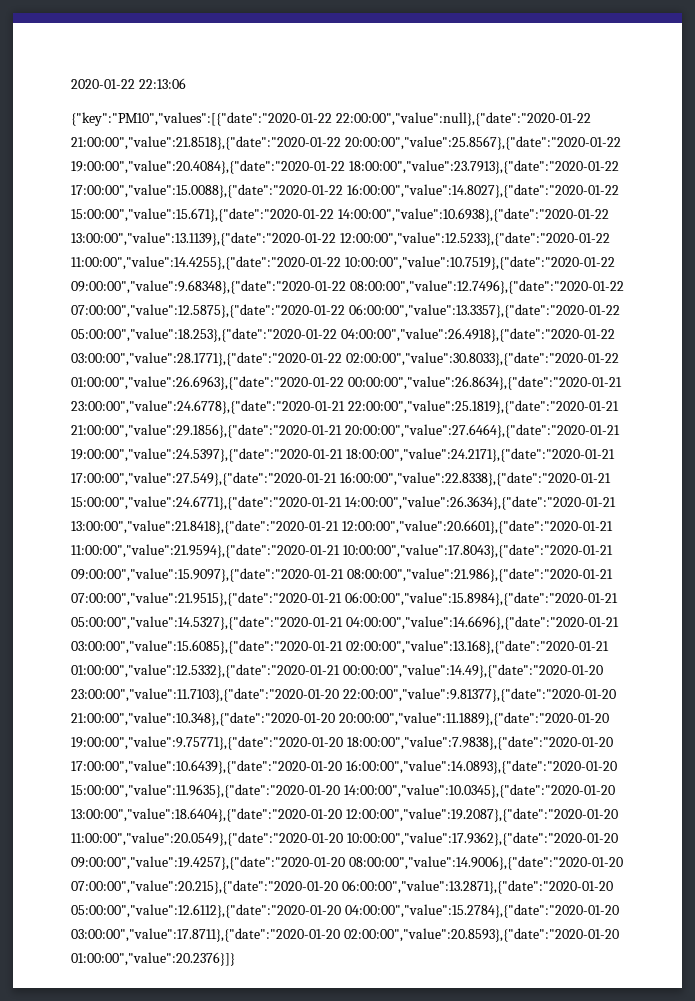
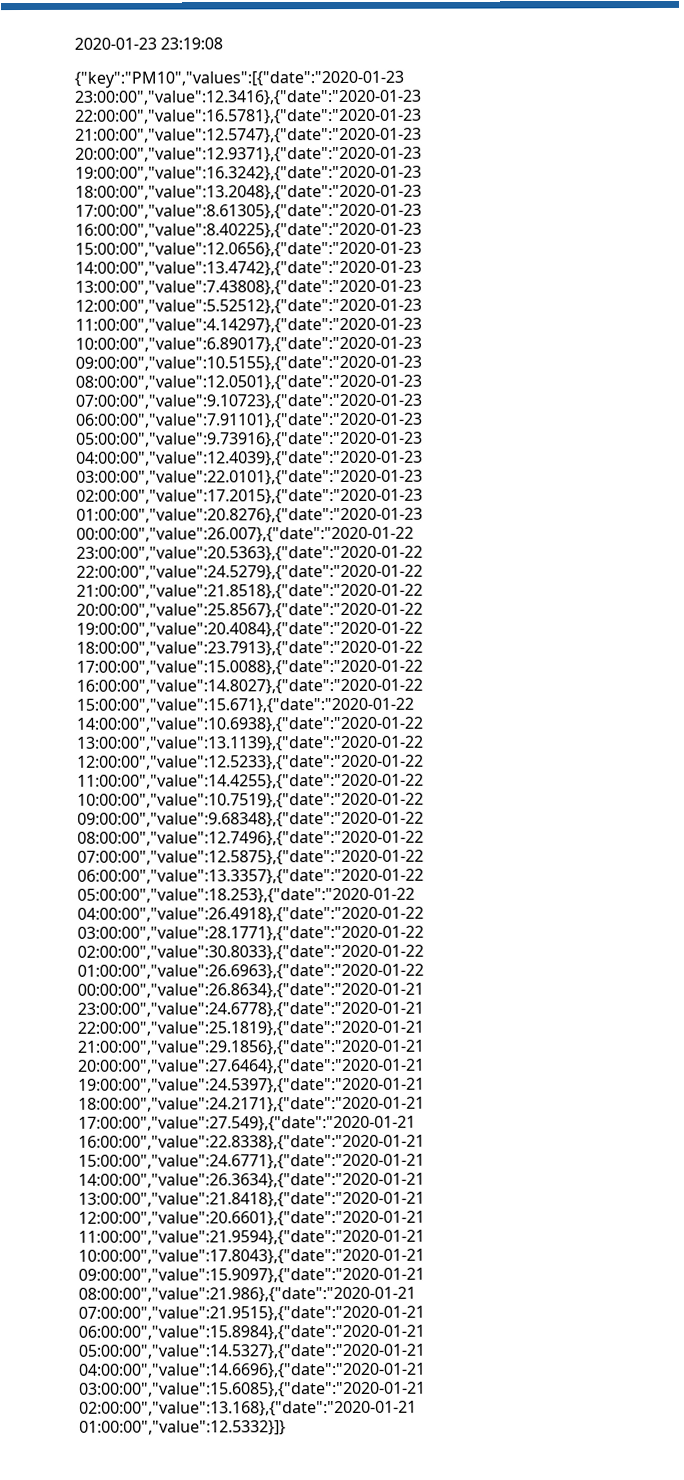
- 2020-01-22 22:13:06
- {"key":"PM10","values":[{"date":"2020-01-22 22:00:00","value":null},{"date":"2020-01-22 21:00:00","value":21.8518},{"date":"2020-01-22 20:00:00","value":25.8567},{"date":"2020-01-22 19:00:00","value":20.4084},{"date":"2020-01-22 18:00:00","value":23.7913},{"date":"2020-01-22 17:00:00","value":15.0088},{"date":"2020-01-22 16:00:00","value":14.8027},{"date":"2020-01-22 15:00:00","value":15.671},{"date":"2020-01-22 14:00:00","value":10.6938},{"date":"2020-01-22 13:00:00","value":13.1139},{"date":"2020-01-22 12:00:00","value":12.5233},{"date":"2020-01-22 11:00:00","value":14.4255},{"date":"2020-01-22 10:00:00","value":10.7519},{"date":"2020-01-22 09:00:00","value":9.68348},{"date":"2020-01-22 08:00:00","value":12.7496},{"date":"2020-01-22 07:00:00","value":12.5875},{"date":"2020-01-22 06:00:00","value":13.3357},{"date":"2020-01-22 05:00:00","value":18.253},{"date":"2020-01-22 04:00:00","value":26.4918},{"date":"2020-01-22 03:00:00","value":28.1771},{"date":"2020-01-22 02:00:00","value":30.8033},{"date":"2020-01-22 01:00:00","value":26.6963},{"date":"2020-01-22 00:00:00","value":26.8634},{"date":"2020-01-21 23:00:00","value":24.6778},{"date":"2020-01-21 22:00:00","value":25.1819},{"date":"2020-01-21 21:00:00","value":29.1856},{"date":"2020-01-21 20:00:00","value":27.6464},{"date":"2020-01-21 19:00:00","value":24.5397},{"date":"2020-01-21 18:00:00","value":24.2171},{"date":"2020-01-21 17:00:00","value":27.549},{"date":"2020-01-21 16:00:00","value":22.8338},{"date":"2020-01-21 15:00:00","value":24.6771},{"date":"2020-01-21 14:00:00","value":26.3634},{"date":"2020-01-21 13:00:00","value":21.8418},{"date":"2020-01-21 12:00:00","value":20.6601},{"date":"2020-01-21 11:00:00","value":21.9594},{"date":"2020-01-21 10:00:00","value":17.8043},{"date":"2020-01-21 09:00:00","value":15.9097},{"date":"2020-01-21 08:00:00","value":21.986},{"date":"2020-01-21 07:00:00","value":21.9515},{"date":"2020-01-21 06:00:00","value":15.8984},{"date":"2020-01-21 05:00:00","value":14.5327},{"date":"2020-01-21 04:00:00","value":14.6696},{"date":"2020-01-21 03:00:00","value":15.6085},{"date":"2020-01-21 02:00:00","value":13.168},{"date":"2020-01-21 01:00:00","value":12.5332},{"date":"2020-01-21 00:00:00","value":14.49},{"date":"2020-01-20 23:00:00","value":11.7103},{"date":"2020-01-20 22:00:00","value":9.81377},{"date":"2020-01-20 21:00:00","value":10.348},{"date":"2020-01-20 20:00:00","value":11.1889},{"date":"2020-01-20 19:00:00","value":9.75771},{"date":"2020-01-20 18:00:00","value":7.9838},{"date":"2020-01-20 17:00:00","value":10.6439},{"date":"2020-01-20 16:00:00","value":14.0893},{"date":"2020-01-20 15:00:00","value":11.9635},{"date":"2020-01-20 14:00:00","value":10.0345},{"date":"2020-01-20 13:00:00","value":18.6404},{"date":"2020-01-20 12:00:00","value":19.2087},{"date":"2020-01-20 11:00:00","value":20.0549},{"date":"2020-01-20 10:00:00","value":17.9362},{"date":"2020-01-20 09:00:00","value":19.4257},{"date":"2020-01-20 08:00:00","value":14.9006},{"date":"2020-01-20 07:00:00","value":20.215},{"date":"2020-01-20 06:00:00","value":13.2871},{"date":"2020-01-20 05:00:00","value":12.6112},{"date":"2020-01-20 04:00:00","value":15.2784},{"date":"2020-01-20 03:00:00","value":17.8711},{"date":"2020-01-20 02:00:00","value":20.8593},{"date":"2020-01-20 01:00:00","value":20.2376}]}
+ 2020-01-23 23:19:08
+ {"key":"PM10","values":[{"date":"2020-01-23 23:00:00","value":12.3416},{"date":"2020-01-23 22:00:00","value":16.5781},{"date":"2020-01-23 21:00:00","value":12.5747},{"date":"2020-01-23 20:00:00","value":12.9371},{"date":"2020-01-23 19:00:00","value":16.3242},{"date":"2020-01-23 18:00:00","value":13.2048},{"date":"2020-01-23 17:00:00","value":8.61305},{"date":"2020-01-23 16:00:00","value":8.40225},{"date":"2020-01-23 15:00:00","value":12.0656},{"date":"2020-01-23 14:00:00","value":13.4742},{"date":"2020-01-23 13:00:00","value":7.43808},{"date":"2020-01-23 12:00:00","value":5.52512},{"date":"2020-01-23 11:00:00","value":4.14297},{"date":"2020-01-23 10:00:00","value":6.89017},{"date":"2020-01-23 09:00:00","value":10.5155},{"date":"2020-01-23 08:00:00","value":12.0501},{"date":"2020-01-23 07:00:00","value":9.10723},{"date":"2020-01-23 06:00:00","value":7.91101},{"date":"2020-01-23 05:00:00","value":9.73916},{"date":"2020-01-23 04:00:00","value":12.4039},{"date":"2020-01-23 03:00:00","value":22.0101},{"date":"2020-01-23 02:00:00","value":17.2015},{"date":"2020-01-23 01:00:00","value":20.8276},{"date":"2020-01-23 00:00:00","value":26.007},{"date":"2020-01-22 23:00:00","value":20.5363},{"date":"2020-01-22 22:00:00","value":24.5279},{"date":"2020-01-22 21:00:00","value":21.8518},{"date":"2020-01-22 20:00:00","value":25.8567},{"date":"2020-01-22 19:00:00","value":20.4084},{"date":"2020-01-22 18:00:00","value":23.7913},{"date":"2020-01-22 17:00:00","value":15.0088},{"date":"2020-01-22 16:00:00","value":14.8027},{"date":"2020-01-22 15:00:00","value":15.671},{"date":"2020-01-22 14:00:00","value":10.6938},{"date":"2020-01-22 13:00:00","value":13.1139},{"date":"2020-01-22 12:00:00","value":12.5233},{"date":"2020-01-22 11:00:00","value":14.4255},{"date":"2020-01-22 10:00:00","value":10.7519},{"date":"2020-01-22 09:00:00","value":9.68348},{"date":"2020-01-22 08:00:00","value":12.7496},{"date":"2020-01-22 07:00:00","value":12.5875},{"date":"2020-01-22 06:00:00","value":13.3357},{"date":"2020-01-22 05:00:00","value":18.253},{"date":"2020-01-22 04:00:00","value":26.4918},{"date":"2020-01-22 03:00:00","value":28.1771},{"date":"2020-01-22 02:00:00","value":30.8033},{"date":"2020-01-22 01:00:00","value":26.6963},{"date":"2020-01-22 00:00:00","value":26.8634},{"date":"2020-01-21 23:00:00","value":24.6778},{"date":"2020-01-21 22:00:00","value":25.1819},{"date":"2020-01-21 21:00:00","value":29.1856},{"date":"2020-01-21 20:00:00","value":27.6464},{"date":"2020-01-21 19:00:00","value":24.5397},{"date":"2020-01-21 18:00:00","value":24.2171},{"date":"2020-01-21 17:00:00","value":27.549},{"date":"2020-01-21 16:00:00","value":22.8338},{"date":"2020-01-21 15:00:00","value":24.6771},{"date":"2020-01-21 14:00:00","value":26.3634},{"date":"2020-01-21 13:00:00","value":21.8418},{"date":"2020-01-21 12:00:00","value":20.6601},{"date":"2020-01-21 11:00:00","value":21.9594},{"date":"2020-01-21 10:00:00","value":17.8043},{"date":"2020-01-21 09:00:00","value":15.9097},{"date":"2020-01-21 08:00:00","value":21.986},{"date":"2020-01-21 07:00:00","value":21.9515},{"date":"2020-01-21 06:00:00","value":15.8984},{"date":"2020-01-21 05:00:00","value":14.5327},{"date":"2020-01-21 04:00:00","value":14.6696},{"date":"2020-01-21 03:00:00","value":15.6085},{"date":"2020-01-21 02:00:00","value":13.168},{"date":"2020-01-21 01:00:00","value":12.5332}]}

